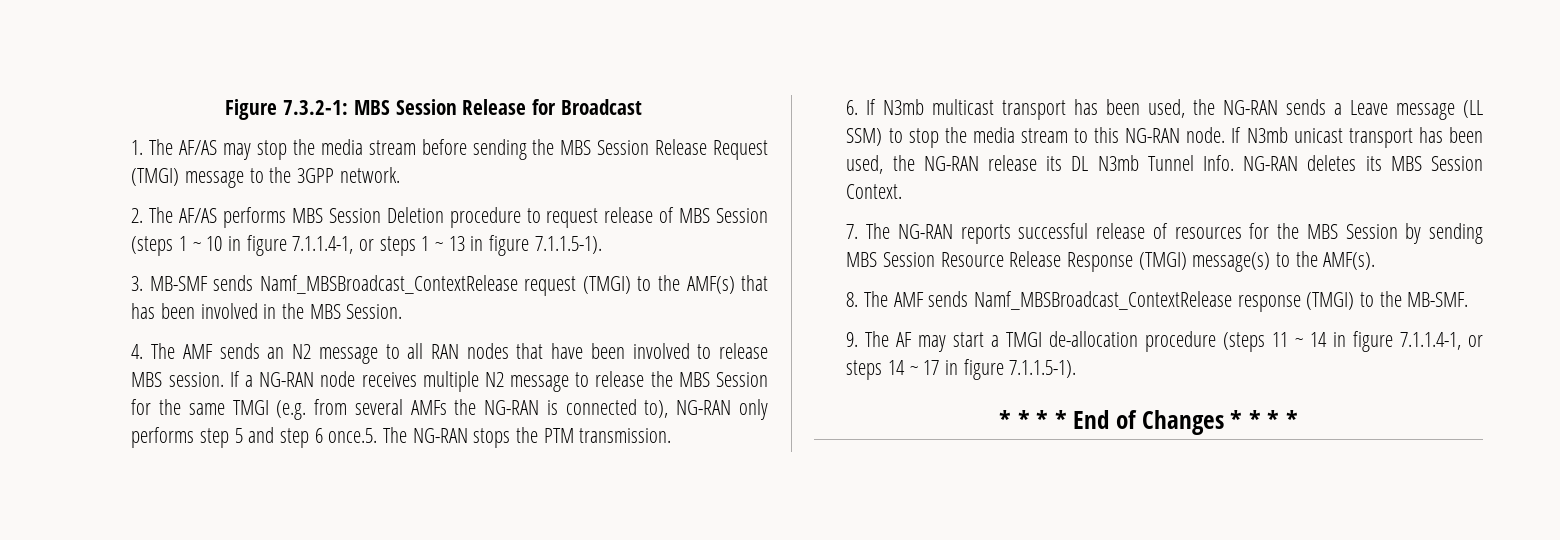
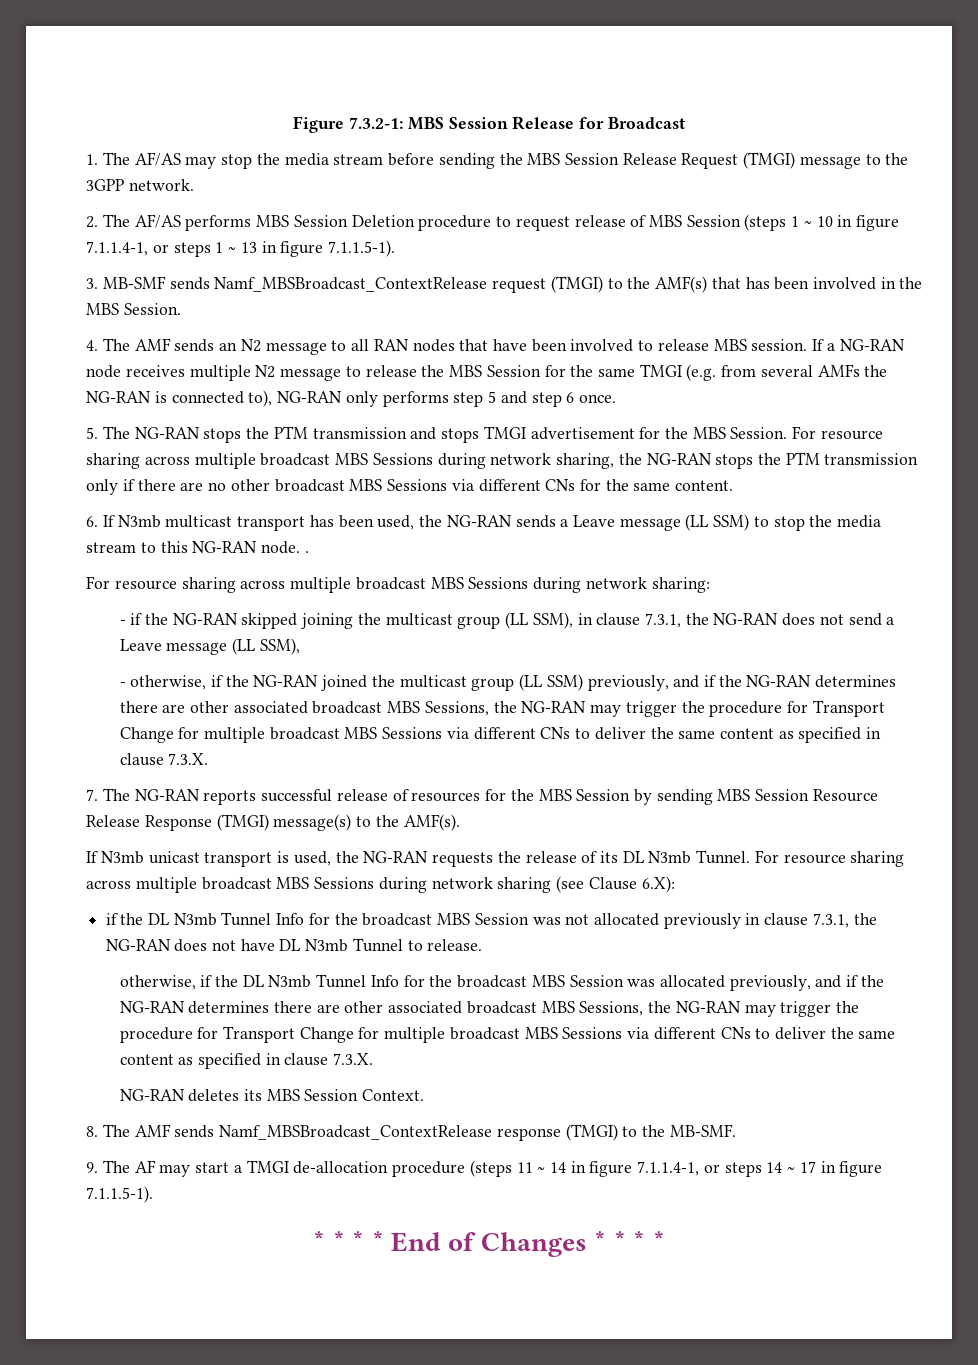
- If a NG-RAN node receives multiple N2 message to release the MBS Session for the same TMGI (e.g. from several AMFs the NG-RAN is connected to), NG-RAN only performs step 5 and step 6 once.5. The NG-RAN stops the PTM transmission.
+ If a NG-RAN node receives multiple N2 message to release the MBS Session for the same TMGI (e.g. from several AMFs the NG-RAN is connected to), NG-RAN only performs step 5 and step 6 once.
+ 5. The NG-RAN stops the PTM transmission and stops TMGI advertisement for the MBS Session. For resource sharing across multiple broadcast MBS Sessions during network sharing, the NG-RAN stops the PTM transmission only if there are no other broadcast MBS Sessions via different CNs for the same content.
- 6. If N3mb multicast transport has been used, the NG-RAN sends a Leave message (LL SSM) to stop the media stream to this NG-RAN node. If N3mb unicast transport has been used, the NG-RAN release its DL N3mb Tunnel Info. NG-RAN deletes its MBS Session Context.
+ 6. If N3mb multicast transport has been used, the NG-RAN sends a Leave message (LL SSM) to stop the media stream to this NG-RAN node. .
+ For resource sharing across multiple broadcast MBS Sessions during network sharing:
+ - if the NG-RAN skipped joining the multicast group (LL SSM), in clause 7.3.1, the NG-RAN does not send a Leave message (LL SSM),
+ - otherwise, if the NG-RAN joined the multicast group (LL SSM) previously, and if the NG-RAN determines there are other associated broadcast MBS Sessions, the NG-RAN may trigger the procedure for Transport Change for multiple broadcast MBS Sessions via different CNs to deliver the same content as specified in clause 7.3.X.
+ If N3mb unicast transport is used, the NG-RAN requests the release of its DL N3mb Tunnel. For resource sharing across multiple broadcast MBS Sessions during network sharing (see Clause 6.X):
+ if the DL N3mb Tunnel Info for the broadcast MBS Session was not allocated previously in clause 7.3.1, the NG-RAN does not have DL N3mb Tunnel to release.
+ otherwise, if the DL N3mb Tunnel Info for the broadcast MBS Session was allocated previously, and if the NG-RAN determines there are other associated broadcast MBS Sessions, the NG-RAN may trigger the procedure for Transport Change for multiple broadcast MBS Sessions via different CNs to deliver the same content as specified in clause 7.3.X.
+ NG-RAN deletes its MBS Session Context.

